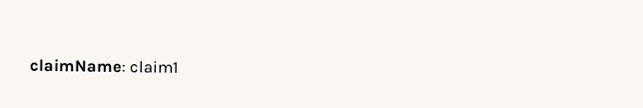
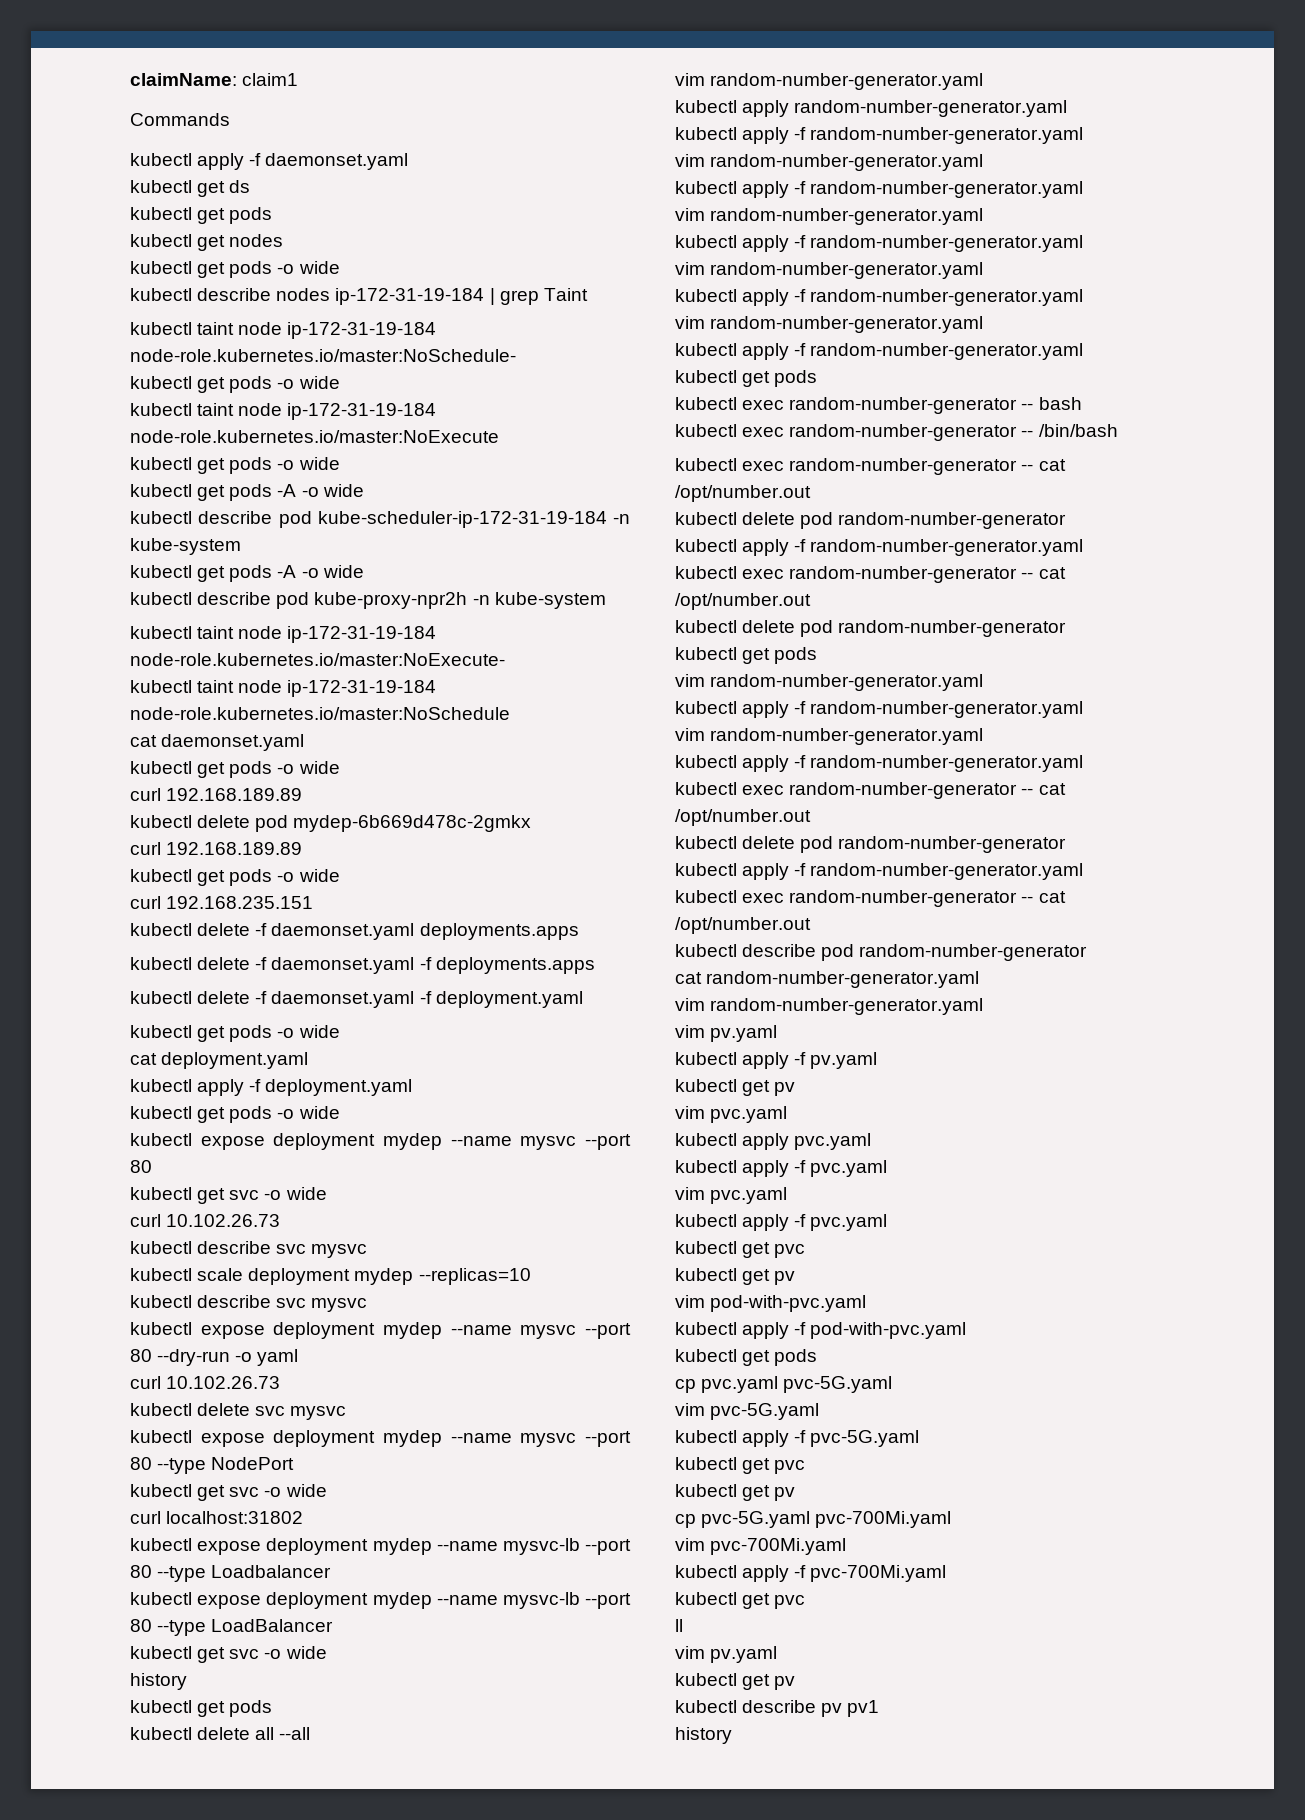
+ Commands
+ kubectl apply -f daemonset.yaml
+ kubectl get ds
+ kubectl get pods
+ kubectl get nodes
+ kubectl get pods -o wide
+ kubectl describe nodes ip-172-31-19-184 | grep Taint
+ kubectl taint node ip-172-31-19-184 node-role.kubernetes.io/master:NoSchedule-
+ kubectl get pods -o wide
+ kubectl taint node ip-172-31-19-184 node-role.kubernetes.io/master:NoExecute
+ kubectl get pods -o wide
+ kubectl get pods -A -o wide
+ kubectl describe pod kube-scheduler-ip-172-31-19-184 -n kube-system
+ kubectl get pods -A -o wide
+ kubectl describe pod kube-proxy-npr2h -n kube-system
+ kubectl taint node ip-172-31-19-184 node-role.kubernetes.io/master:NoExecute-
+ kubectl taint node ip-172-31-19-184 node-role.kubernetes.io/master:NoSchedule
+ cat daemonset.yaml
+ kubectl get pods -o wide
+ curl 192.168.189.89
+ kubectl delete pod mydep-6b669d478c-2gmkx
+ curl 192.168.189.89
+ kubectl get pods -o wide
+ curl 192.168.235.151
+ kubectl delete -f daemonset.yaml deployments.apps
+ kubectl delete -f daemonset.yaml -f deployments.apps
+ kubectl delete -f daemonset.yaml -f deployment.yaml
+ kubectl get pods -o wide
+ cat deployment.yaml
+ kubectl apply -f deployment.yaml
+ kubectl get pods -o wide
+ kubectl expose deployment mydep --name mysvc --port 80
+ kubectl get svc -o wide
+ curl 10.102.26.73
+ kubectl describe svc mysvc
+ kubectl scale deployment mydep --replicas=10
+ kubectl describe svc mysvc
+ kubectl expose deployment mydep --name mysvc --port 80 --dry-run -o yaml
+ curl 10.102.26.73
+ kubectl delete svc mysvc
+ kubectl expose deployment mydep --name mysvc --port 80 --type NodePort
+ kubectl get svc -o wide
+ curl localhost:31802
+ kubectl expose deployment mydep --name mysvc-lb --port 80 --type Loadbalancer
+ kubectl expose deployment mydep --name mysvc-lb --port 80 --type LoadBalancer
+ kubectl get svc -o wide
+ history
+ kubectl get pods
+ kubectl delete all --all
+ vim random-number-generator.yaml
+ kubectl apply random-number-generator.yaml
+ kubectl apply -f random-number-generator.yaml
+ vim random-number-generator.yaml
+ kubectl apply -f random-number-generator.yaml
+ vim random-number-generator.yaml
+ kubectl apply -f random-number-generator.yaml
+ vim random-number-generator.yaml
+ kubectl apply -f random-number-generator.yaml
+ vim random-number-generator.yaml
+ kubectl apply -f random-number-generator.yaml
+ kubectl get pods
+ kubectl exec random-number-generator -- bash
+ kubectl exec random-number-generator -- /bin/bash
+ kubectl exec random-number-generator -- cat /opt/number.out
+ kubectl delete pod random-number-generator
+ kubectl apply -f random-number-generator.yaml
+ kubectl exec random-number-generator -- cat /opt/number.out
+ kubectl delete pod random-number-generator
+ kubectl get pods
+ vim random-number-generator.yaml
+ kubectl apply -f random-number-generator.yaml
+ vim random-number-generator.yaml
+ kubectl apply -f random-number-generator.yaml
+ kubectl exec random-number-generator -- cat /opt/number.out
+ kubectl delete pod random-number-generator
+ kubectl apply -f random-number-generator.yaml
+ kubectl exec random-number-generator -- cat /opt/number.out
+ kubectl describe pod random-number-generator
+ cat random-number-generator.yaml
+ vim random-number-generator.yaml
+ vim pv.yaml
+ kubectl apply -f pv.yaml
+ kubectl get pv
+ vim pvc.yaml
+ kubectl apply pvc.yaml
+ kubectl apply -f pvc.yaml
+ vim pvc.yaml
+ kubectl apply -f pvc.yaml
+ kubectl get pvc
+ kubectl get pv
+ vim pod-with-pvc.yaml
+ kubectl apply -f pod-with-pvc.yaml
+ kubectl get pods
+ cp pvc.yaml pvc-5G.yaml
+ vim pvc-5G.yaml
+ kubectl apply -f pvc-5G.yaml
+ kubectl get pvc
+ kubectl get pv
+ cp pvc-5G.yaml pvc-700Mi.yaml
+ vim pvc-700Mi.yaml
+ kubectl apply -f pvc-700Mi.yaml
+ kubectl get pvc
+ ll
+ vim pv.yaml
+ kubectl get pv
+ kubectl describe pv pv1
+ history

